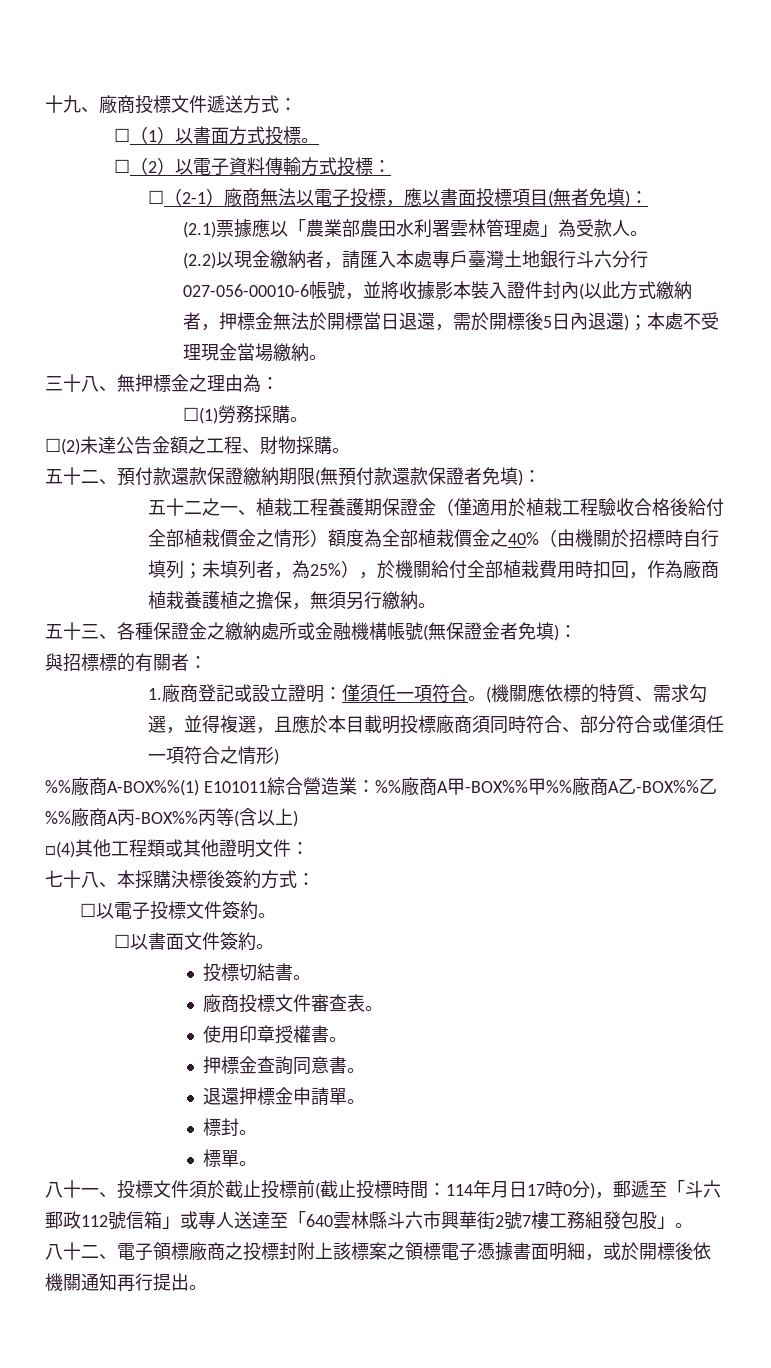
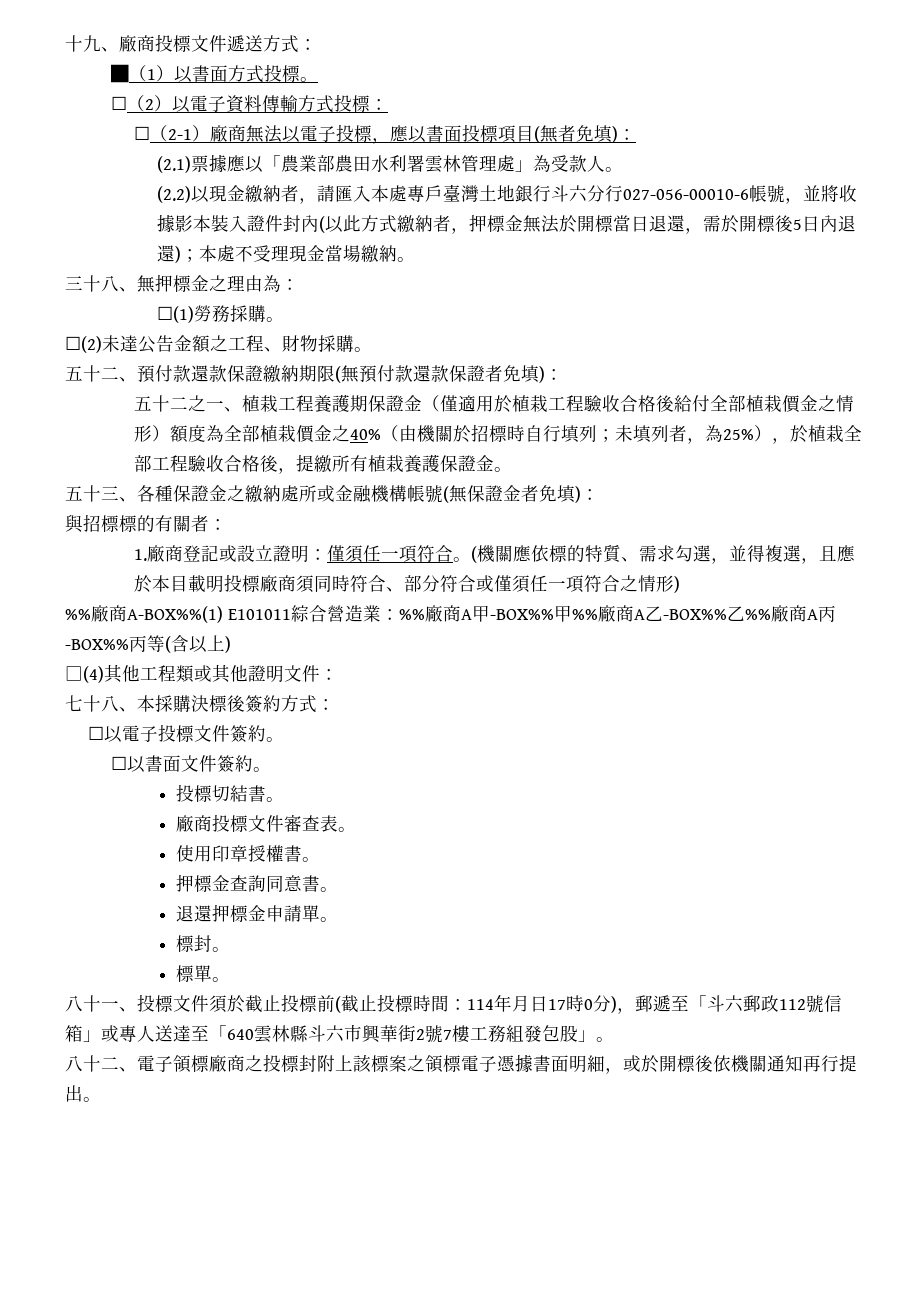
- ☐（1）以書面方式投標。
+ █（1）以書面方式投標。
- 五十二之一、植栽工程養護期保證金（僅適用於植栽工程驗收合格後給付全部植栽價金之情形）額度為全部植栽價金之40%（由機關於招標時自行填列；未填列者，為25%），於機關給付全部植栽費用時扣回，作為廠商植栽養護植之擔保，無須另行繳納。
+ 五十二之一、植栽工程養護期保證金（僅適用於植栽工程驗收合格後給付全部植栽價金之情形）額度為全部植栽價金之40%（由機關於招標時自行填列；未填列者，為25%），於植栽全部工程驗收合格後，提繳所有植栽養護保證金。

